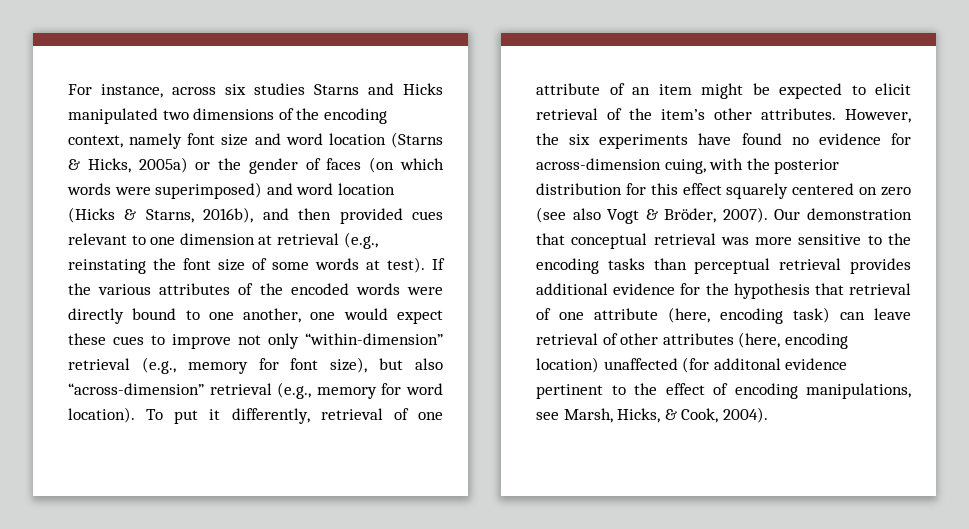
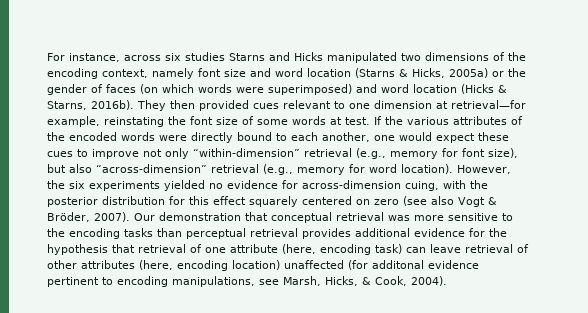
- For instance, across six studies Starns and Hicks manipulated two dimensions of the encoding context, namely font size and word location (Starns & Hicks, 2005a) or the gender of faces (on which words were superimposed) and word location (Hicks & Starns, 2016b), and then provided cues relevant to one dimension at retrieval (e.g., reinstating the font size of some words at test).
+ For instance, across six studies Starns and Hicks manipulated two dimensions of the encoding context, namely font size and word location (Starns & Hicks, 2005a) or the gender of faces (on which words were superimposed) and word location (Hicks & Starns, 2016b). They then provided cues relevant to one dimension at retrieval—for example, reinstating the font size of some words at test.
- If the various attributes of the encoded words were directly bound to one another, one would expect these cues to improve not only “within-dimension” retrieval (e.g., memory for font size), but also “across-dimension” retrieval (e.g., memory for word location).
+ If the various attributes of the encoded words were directly bound to each another, one would expect these cues to improve not only “within-dimension” retrieval (e.g., memory for font size), but also “across-dimension” retrieval (e.g., memory for word location).
- To put it differently, retrieval of one attribute of an item might be expected to elicit retrieval of the item’s other attributes.
- However, the six experiments have found no evidence for across-dimension cuing, with the posterior distribution for this effect squarely centered on zero (see also Vogt & Bröder, 2007).
+ However, the six experiments yielded no evidence for across-dimension cuing, with the posterior distribution for this effect squarely centered on zero (see also Vogt & Bröder, 2007).
- Our demonstration that conceptual retrieval was more sensitive to the encoding tasks than perceptual retrieval provides additional evidence for the hypothesis that retrieval of one attribute (here, encoding task) can leave retrieval of other attributes (here, encoding location) unaffected (for additonal evidence pertinent to the effect of encoding manipulations, see Marsh, Hicks, & Cook, 2004).
+ Our demonstration that conceptual retrieval was more sensitive to the encoding tasks than perceptual retrieval provides additional evidence for the hypothesis that retrieval of one attribute (here, encoding task) can leave retrieval of other attributes (here, encoding location) unaffected (for additonal evidence pertinent to encoding manipulations, see Marsh, Hicks, & Cook, 2004).

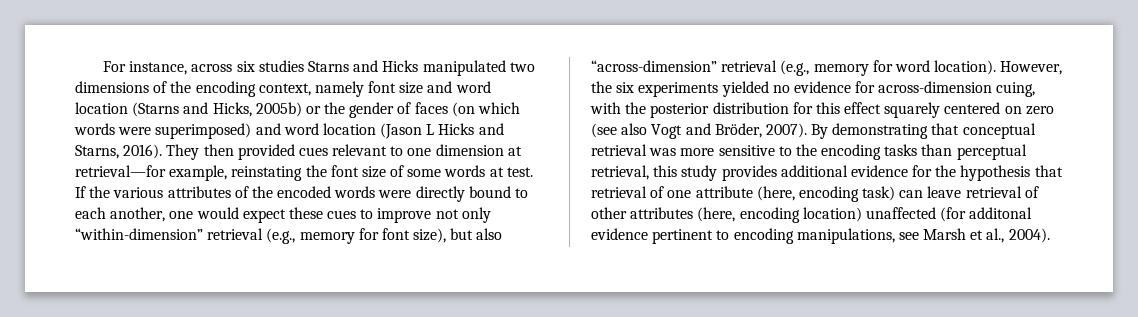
- For instance, across six studies Starns and Hicks manipulated two dimensions of the encoding context, namely font size and word location (Starns & Hicks, 2005a) or the gender of faces (on which words were superimposed) and word location (Hicks & Starns, 2016b).
+ For instance, across six studies Starns and Hicks manipulated two dimensions of the encoding context, namely font size and word location (Starns and Hicks, 2005b) or the gender of faces (on which words were superimposed) and word location (Jason L Hicks and Starns, 2016).
- However, the six experiments yielded no evidence for across-dimension cuing, with the posterior distribution for this effect squarely centered on zero (see also Vogt & Bröder, 2007).
+ However, the six experiments yielded no evidence for across-dimension cuing, with the posterior distribution for this effect squarely centered on zero (see also Vogt and Bröder, 2007).
- Our demonstration that conceptual retrieval was more sensitive to the encoding tasks than perceptual retrieval provides additional evidence for the hypothesis that retrieval of one attribute (here, encoding task) can leave retrieval of other attributes (here, encoding location) unaffected (for additonal evidence pertinent to encoding manipulations, see Marsh, Hicks, & Cook, 2004).
+ By demonstrating that conceptual retrieval was more sensitive to the encoding tasks than perceptual retrieval, this study provides additional evidence for the hypothesis that retrieval of one attribute (here, encoding task) can leave retrieval of other attributes (here, encoding location) unaffected (for additonal evidence pertinent to encoding manipulations, see Marsh et al., 2004).

